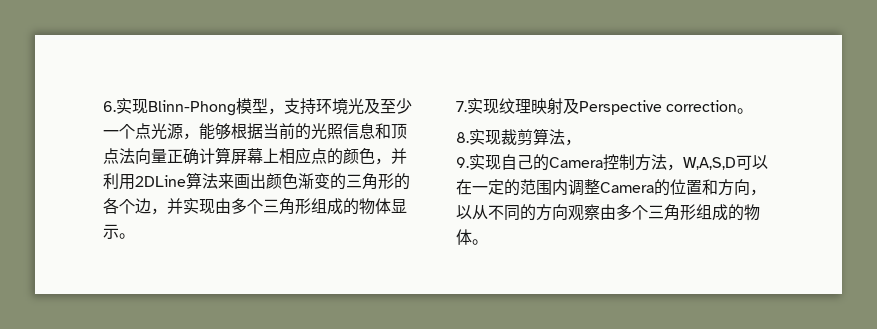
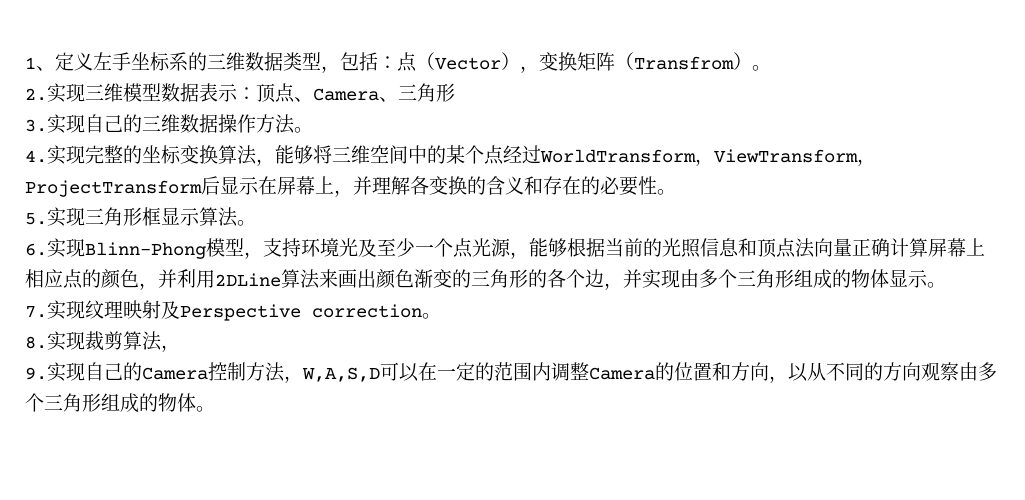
+ 1、定义左手坐标系的三维数据类型，包括：点（Vector），变换矩阵（Transfrom）。
+ 2.实现三维模型数据表示：顶点、Camera、三角形
+ 3.实现自己的三维数据操作方法。
+ 4.实现完整的坐标变换算法，能够将三维空间中的某个点经过WorldTransform，ViewTransform，ProjectTransform后显示在屏幕上，并理解各变换的含义和存在的必要性。
+ 5.实现三角形框显示算法。

